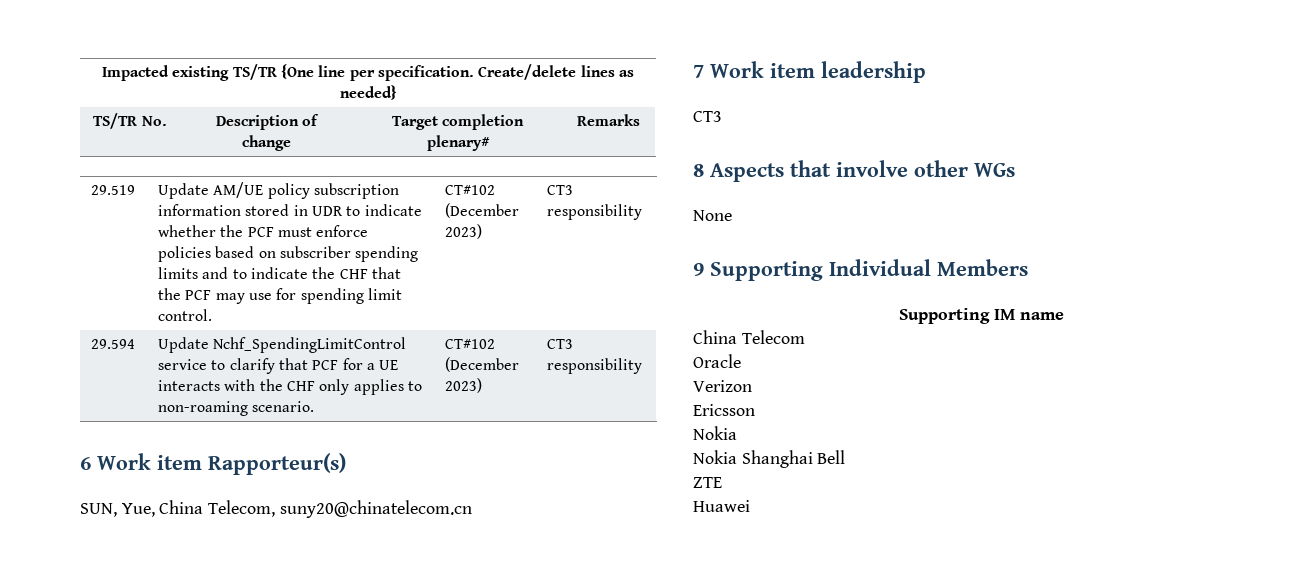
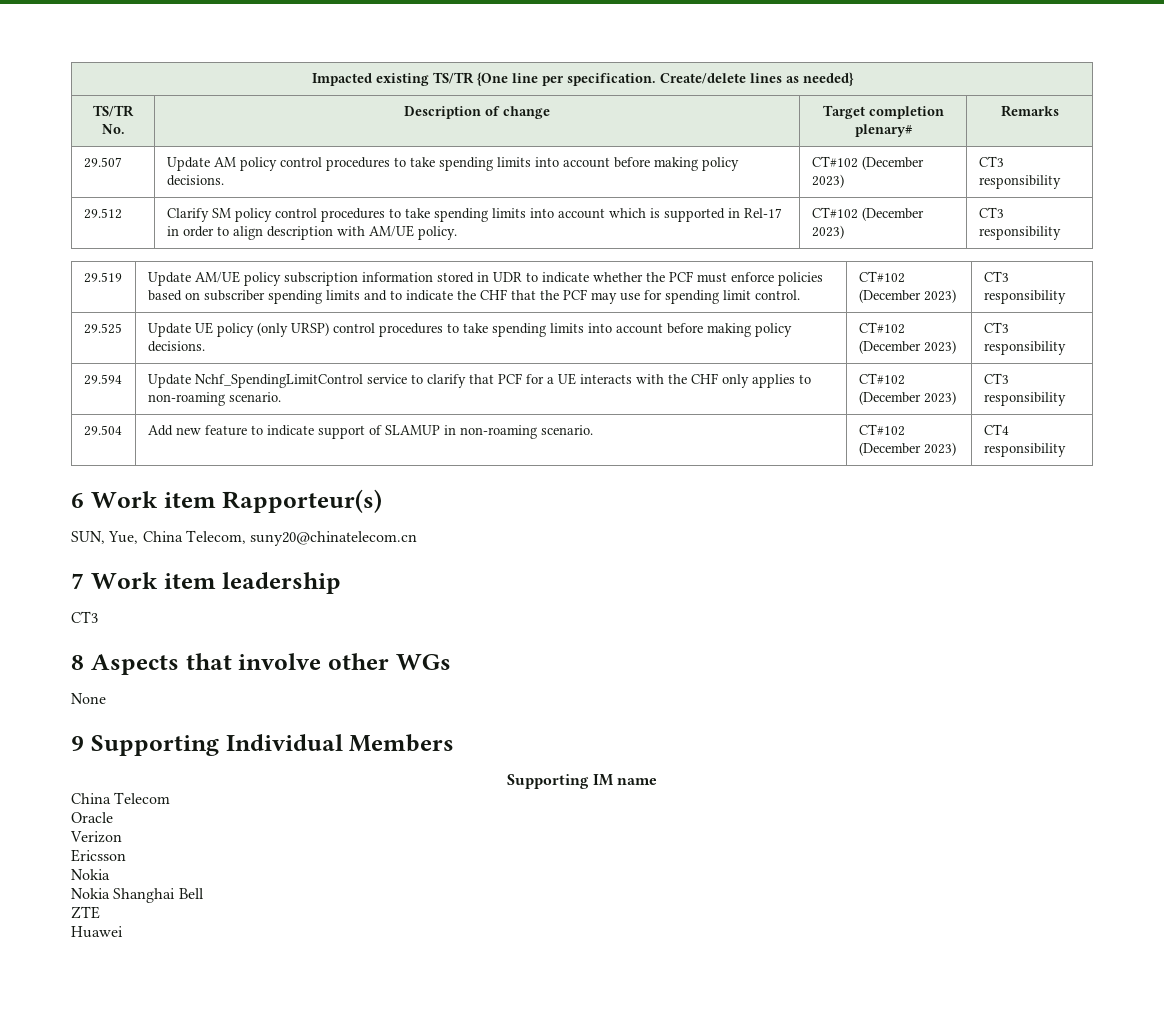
+ 29.507 | Update AM policy control procedures to take spending limits into account before making policy decisions. | CT#102 (December 2023) | CT3 responsibility
+ 29.512 | Clarify SM policy control procedures to take spending limits into account which is supported in Rel-17 in order to align description with AM/UE policy. | CT#102 (December 2023) | CT3 responsibility
+ 29.525 | Update UE policy (only URSP) control procedures to take spending limits into account before making policy decisions. | CT#102 (December 2023) | CT3 responsibility
+ 29.504 | Add new feature to indicate support of SLAMUP in non-roaming scenario. | CT#102 (December 2023) | CT4 responsibility

